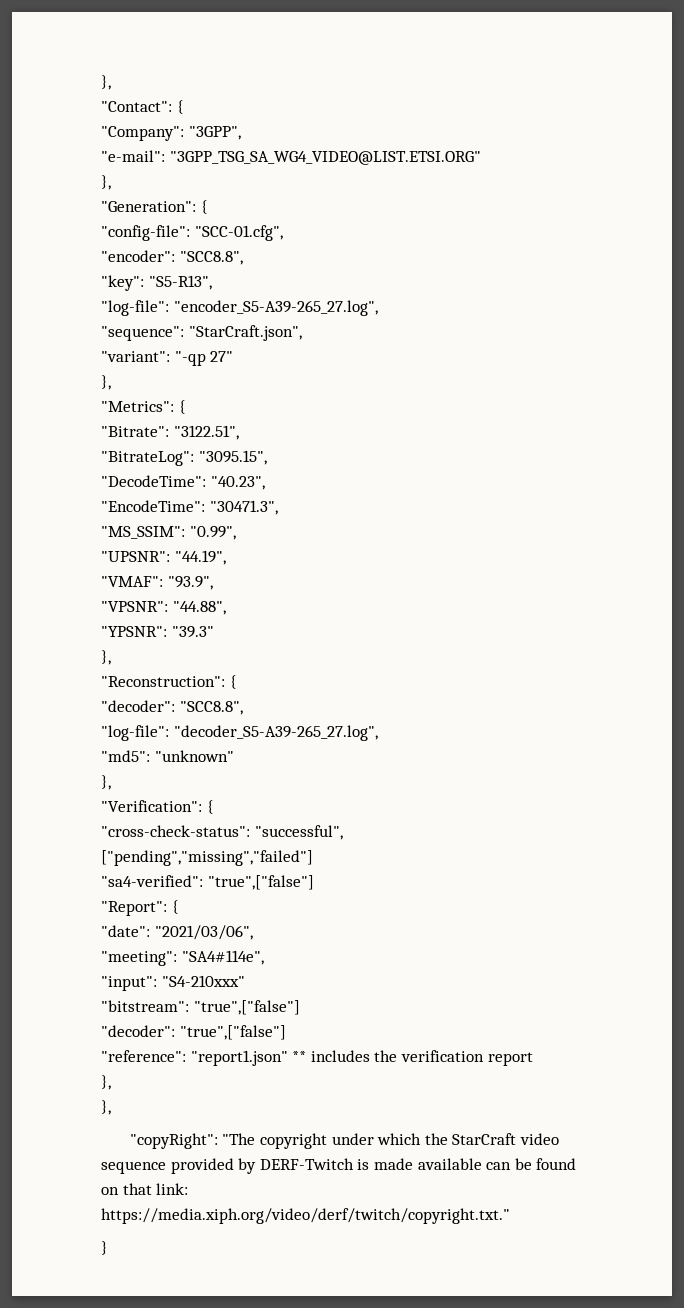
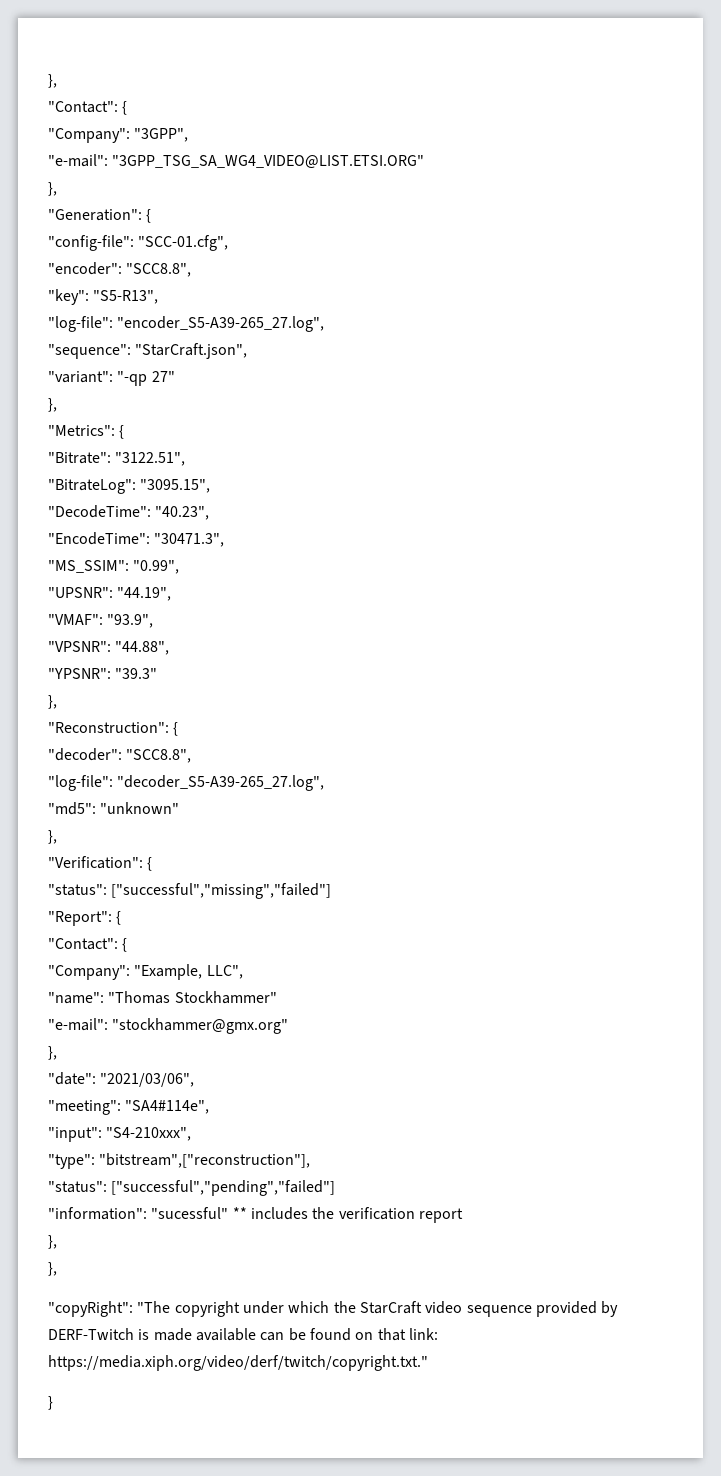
- "cross-check-status": "successful",
- ["pending","missing","failed"]
- "sa4-verified": "true",["false"]
+ "status": ["successful","missing","failed"]
  "Report": {
+ "Contact": {
+ "Company": "Example, LLC",
+ "name": "Thomas Stockhammer"
+ "e-mail": "stockhammer@gmx.org"
+ },
- "input": "S4-210xxx"
- "bitstream": "true",["false"]
- "decoder": "true",["false"]
- "reference": "report1.json" ** includes the verification report
+ "input": "S4-210xxx",
+ "type": "bitstream",["reconstruction"],
+ "status": ["successful","pending","failed"]
+ "information": "sucessful" ** includes the verification report

